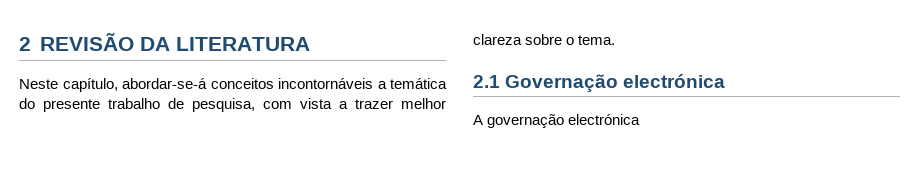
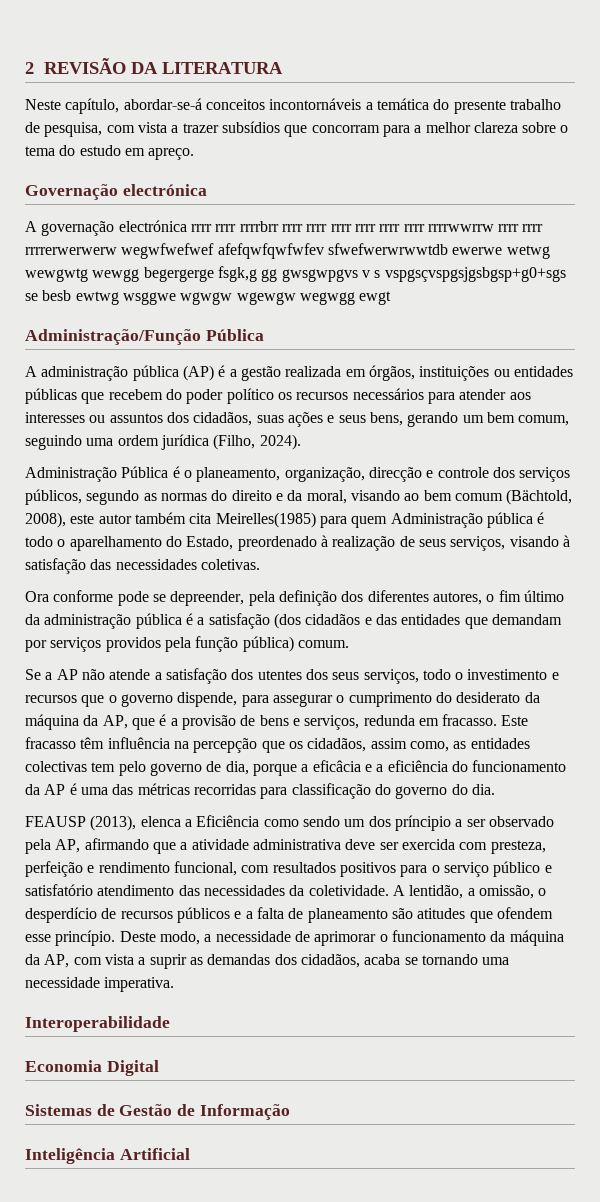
- Neste capítulo, abordar-se-á conceitos incontornáveis a temática do presente trabalho de pesquisa, com vista a trazer melhor clareza sobre o tema.
- 2.1 Governação electrónica
+ Neste capítulo, abordar-se-á conceitos incontornáveis a temática do presente trabalho de pesquisa, com vista a trazer subsídios que concorram para a melhor clareza sobre o tema do estudo em apreço.
+ Governação electrónica
- A governação electrónica
+ A governação electrónica rrrr rrrr rrrrbrr rrrr rrrr rrrr rrrr rrrr rrrr rrrrwwrrw rrrr rrrr rrrrerwerwerw wegwfwefwef afefqwfqwfwfev sfwefwerwrwwtdb ewerwe wetwg wewgwtg wewgg begergerge fsgk,g gg gwsgwpgvs v s vspgsçvspgsjgsbgsp+g0+sgs se besb ewtwg wsggwe wgwgw wgewgw wegwgg ewgt
+ Administração/Função Pública
+ A administração pública (AP) é a gestão realizada em órgãos, instituições ou entidades públicas que recebem do poder político os recursos necessários para atender aos interesses ou assuntos dos cidadãos, suas ações e seus bens, gerando um bem comum, seguindo uma ordem jurídica (Filho, 2024).
+ Administração Pública é o planeamento, organização, direcção e controle dos serviços públicos, segundo as normas do direito e da moral, visando ao bem comum (Bächtold, 2008), este autor também cita Meirelles(1985) para quem Administração pública é todo o aparelhamento do Estado, preordenado à realização de seus serviços, visando à satisfação das necessidades coletivas.
+ Ora conforme pode se depreender, pela definição dos diferentes autores, o fim último da administração pública é a satisfação (dos cidadãos e das entidades que demandam por serviços providos pela função pública) comum.
+ Se a AP não atende a satisfação dos utentes dos seus serviços, todo o investimento e recursos que o governo dispende, para assegurar o cumprimento do desiderato da máquina da AP, que é a provisão de bens e serviços, redunda em fracasso. Este fracasso têm influência na percepção que os cidadãos, assim como, as entidades colectivas tem pelo governo de dia, porque a eficâcia e a eficiência do funcionamento da AP é uma das métricas recorridas para classificação do governo do dia.
+ FEAUSP (2013), elenca a Eficiência como sendo um dos príncipio a ser observado pela AP, afirmando que a atividade administrativa deve ser exercida com presteza, perfeição e rendimento funcional, com resultados positivos para o serviço público e satisfatório atendimento das necessidades da coletividade. A lentidão, a omissão, o desperdício de recursos públicos e a falta de planeamento são atitudes que ofendem esse princípio. Deste modo, a necessidade de aprimorar o funcionamento da máquina da AP, com vista a suprir as demandas dos cidadãos, acaba se tornando uma necessidade imperativa.
+ Interoperabilidade
+ Economia Digital
+ Sistemas de Gestão de Informação
+ Inteligência Artificial

